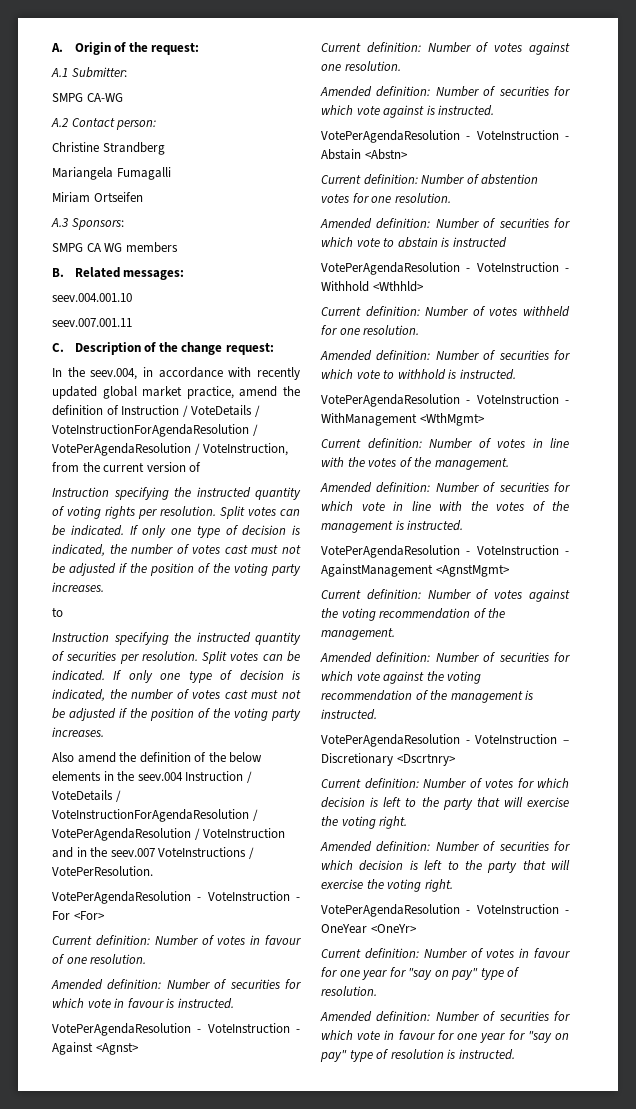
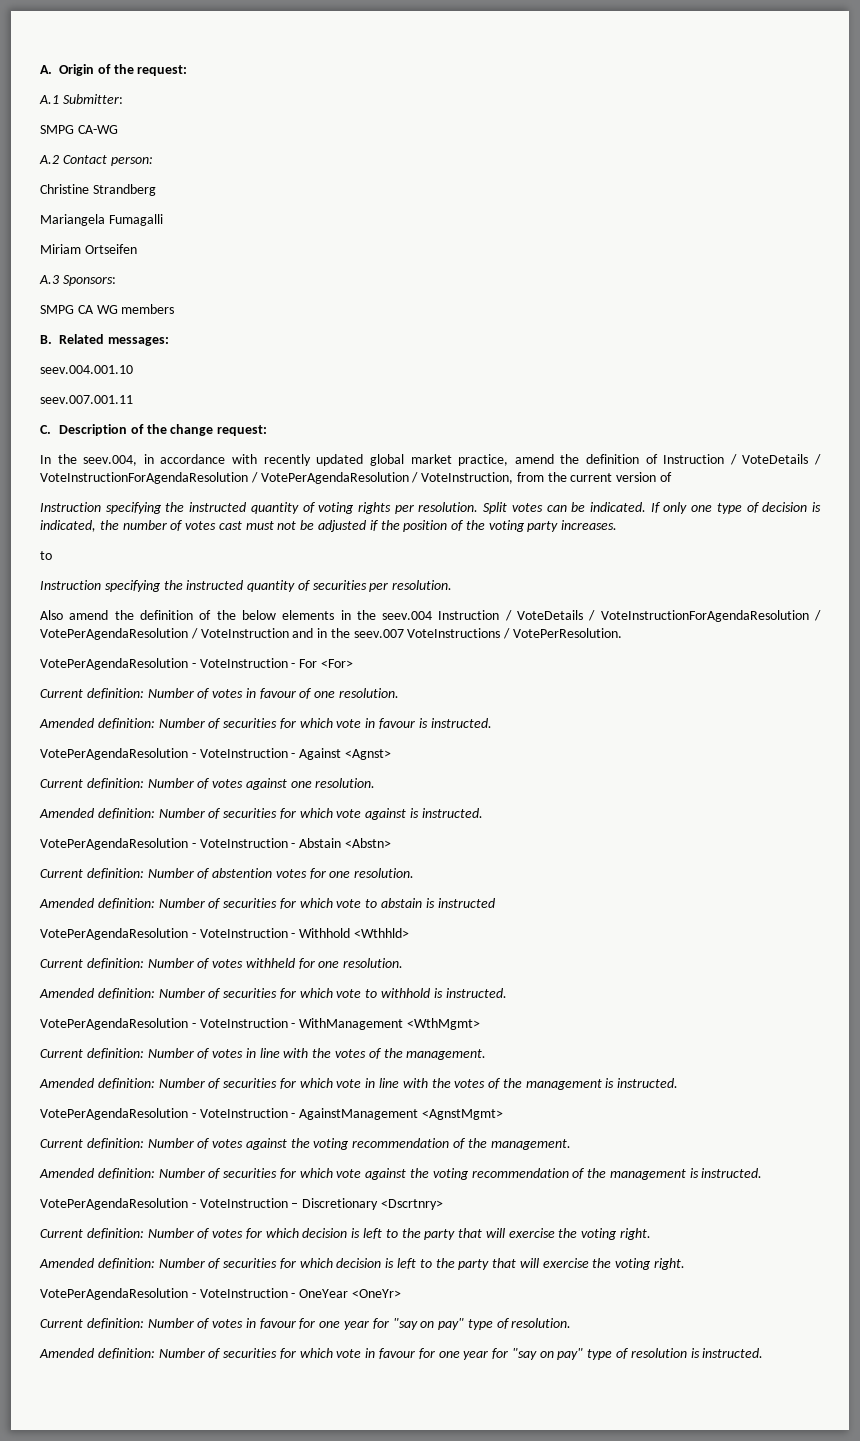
- Instruction specifying the instructed quantity of securities per resolution. Split votes can be indicated. If only one type of decision is indicated, the number of votes cast must not be adjusted if the position of the voting party increases.
+ Instruction specifying the instructed quantity of securities per resolution.

